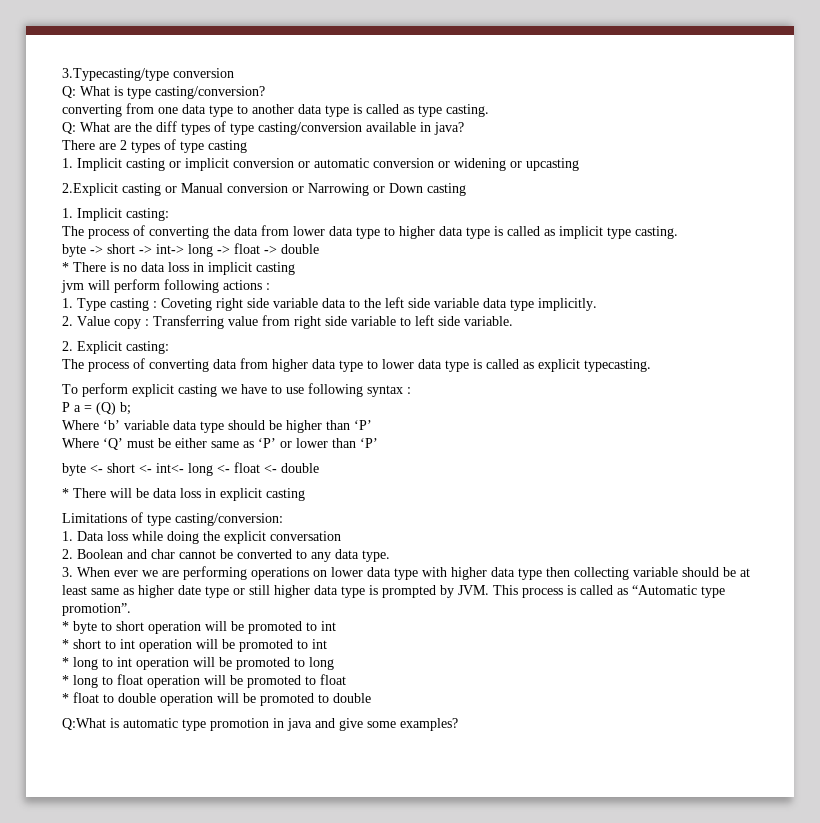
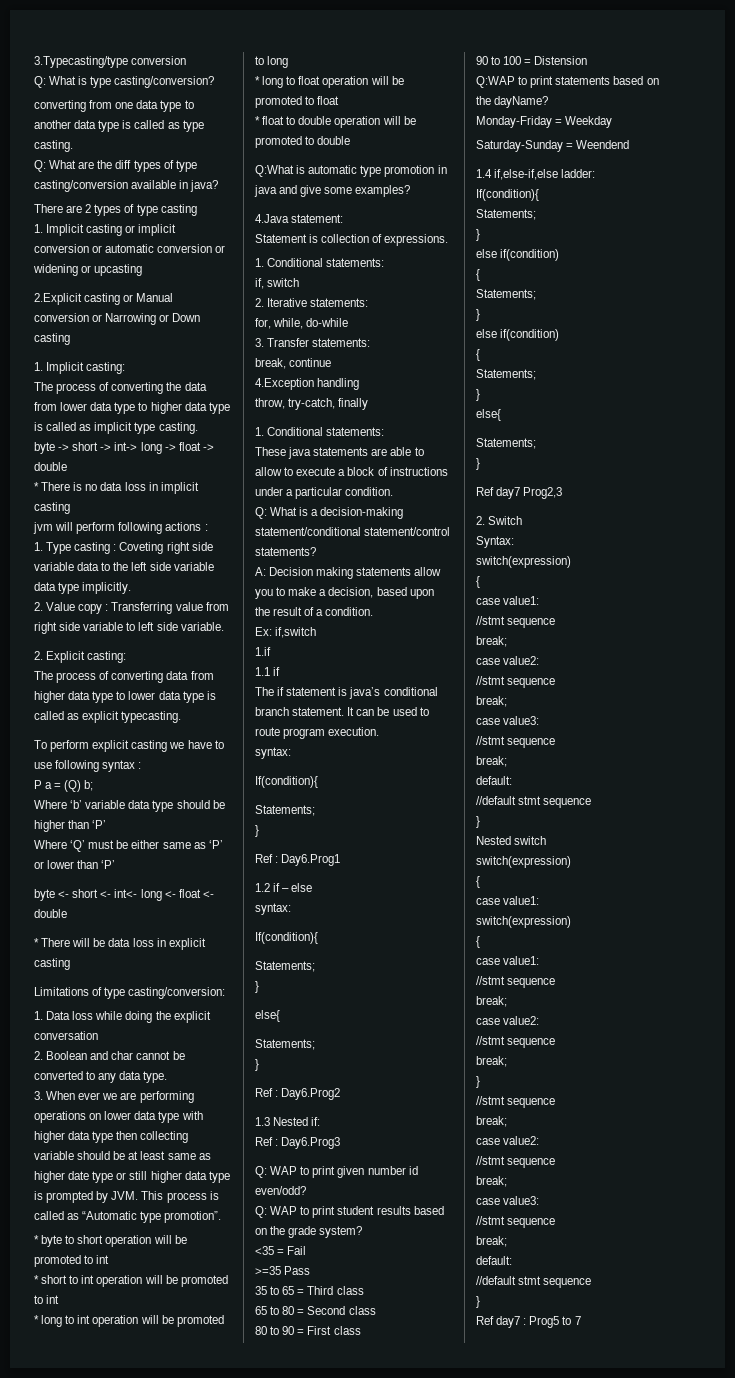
+ 4.Java statement:
+ Statement is collection of expressions.
+ 1. Conditional statements:
+ if, switch
+ 2. Iterative statements:
+ for, while, do-while
+ 3. Transfer statements:
+ break, continue
+ 4.Exception handling
+ throw, try-catch, finally
+ 1. Conditional statements:
+ These java statements are able to allow to execute a block of instructions under a particular condition.
+ Q: What is a decision-making statement/conditional statement/control statements?
+ A: Decision making statements allow you to make a decision, based upon the result of a condition.
+ Ex: if,switch
+ 1.if
+ 1.1 if
+ The if statement is java’s conditional branch statement. It can be used to route program execution.
+ syntax:
+ If(condition){
+ Statements;
+ }
+ Ref : Day6.Prog1
+ 1.2 if – else
+ syntax:
+ If(condition){
+ Statements;
+ }
+ else{
+ Statements;
+ }
+ Ref : Day6.Prog2
+ 1.3 Nested if:
+ Ref : Day6.Prog3
+ Q: WAP to print given number id even/odd?
+ Q: WAP to print student results based on the grade system?
+ <35 = Fail
+ >=35 Pass
+ 35 to 65 = Third class
+ 65 to 80 = Second class
+ 80 to 90 = First class
+ 90 to 100 = Distension
+ Q:WAP to print statements based on the dayName?
+ Monday-Friday = Weekday
+ Saturday-Sunday = Weendend
+ 1.4 if,else-if,else ladder:
+ If(condition){
+ Statements;
+ }
+ else if(condition)
+ {
+ Statements;
+ }
+ else if(condition)
+ {
+ Statements;
+ }
+ else{
+ Statements;
+ }
+ Ref day7 Prog2,3
+ 2. Switch
+ Syntax:
+ switch(expression)
+ {
+ case value1:
+ //stmt sequence
+ break;
+ case value2:
+ //stmt sequence
+ break;
+ case value3:
+ //stmt sequence
+ break;
+ default:
+ //default stmt sequence
+ }
+ Nested switch
+ switch(expression)
+ {
+ case value1:
+ switch(expression)
+ {
+ case value1:
+ //stmt sequence
+ break;
+ case value2:
+ //stmt sequence
+ break;
+ }
+ //stmt sequence
+ break;
+ case value2:
+ //stmt sequence
+ break;
+ case value3:
+ //stmt sequence
+ break;
+ default:
+ //default stmt sequence
+ }
+ Ref day7 : Prog5 to 7

